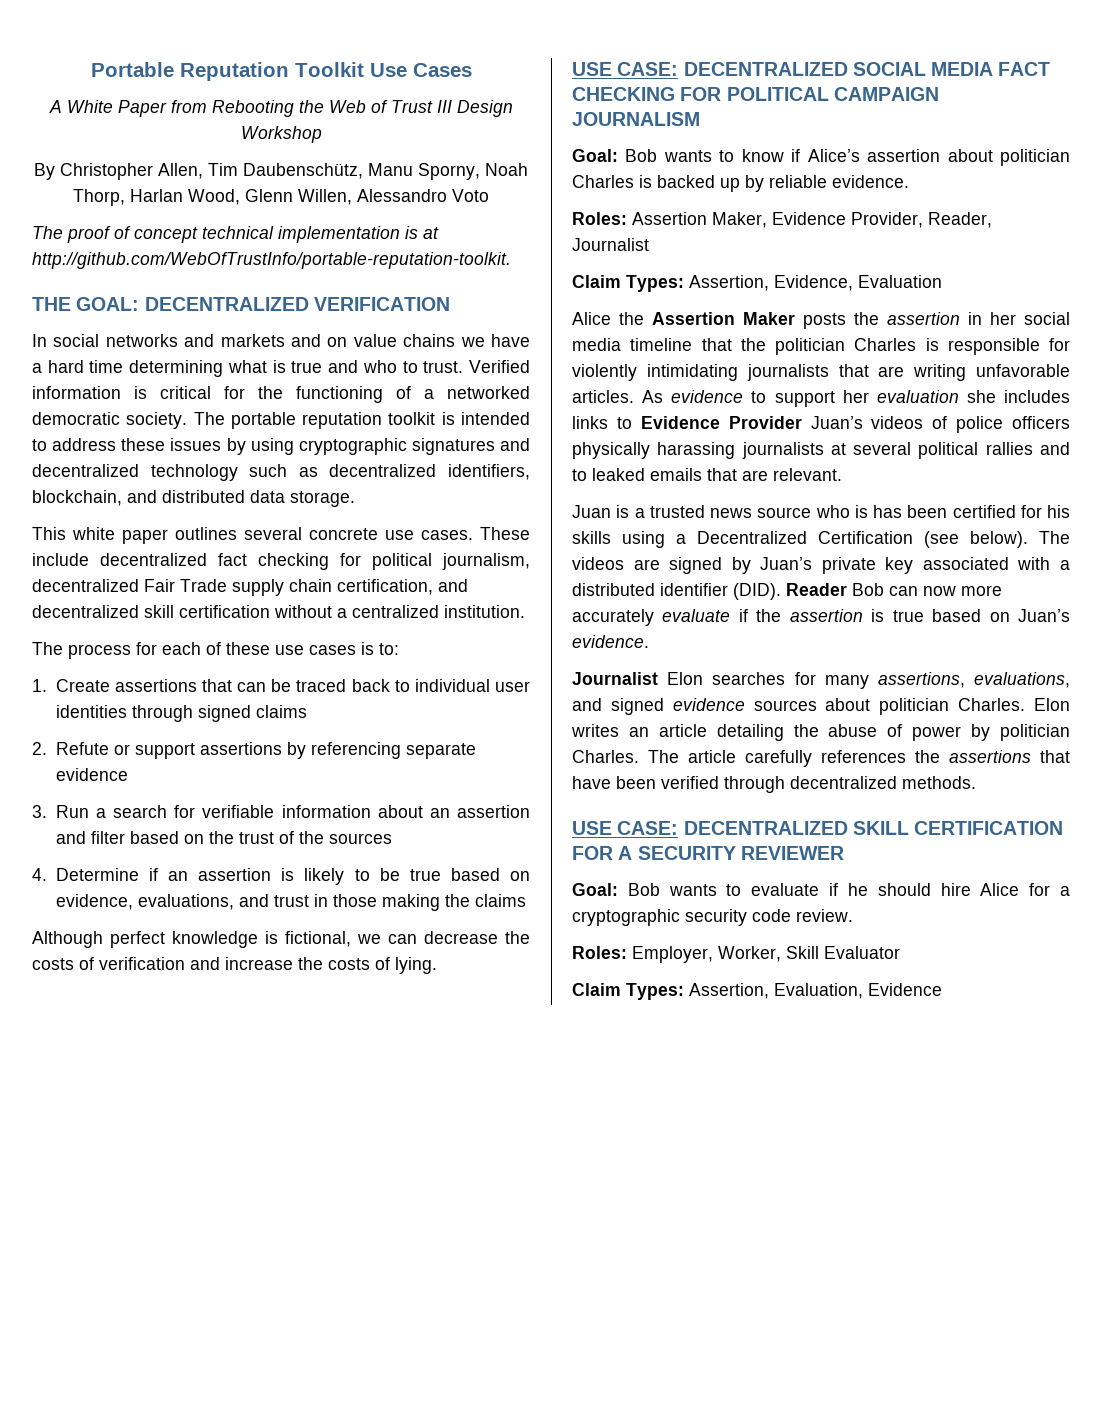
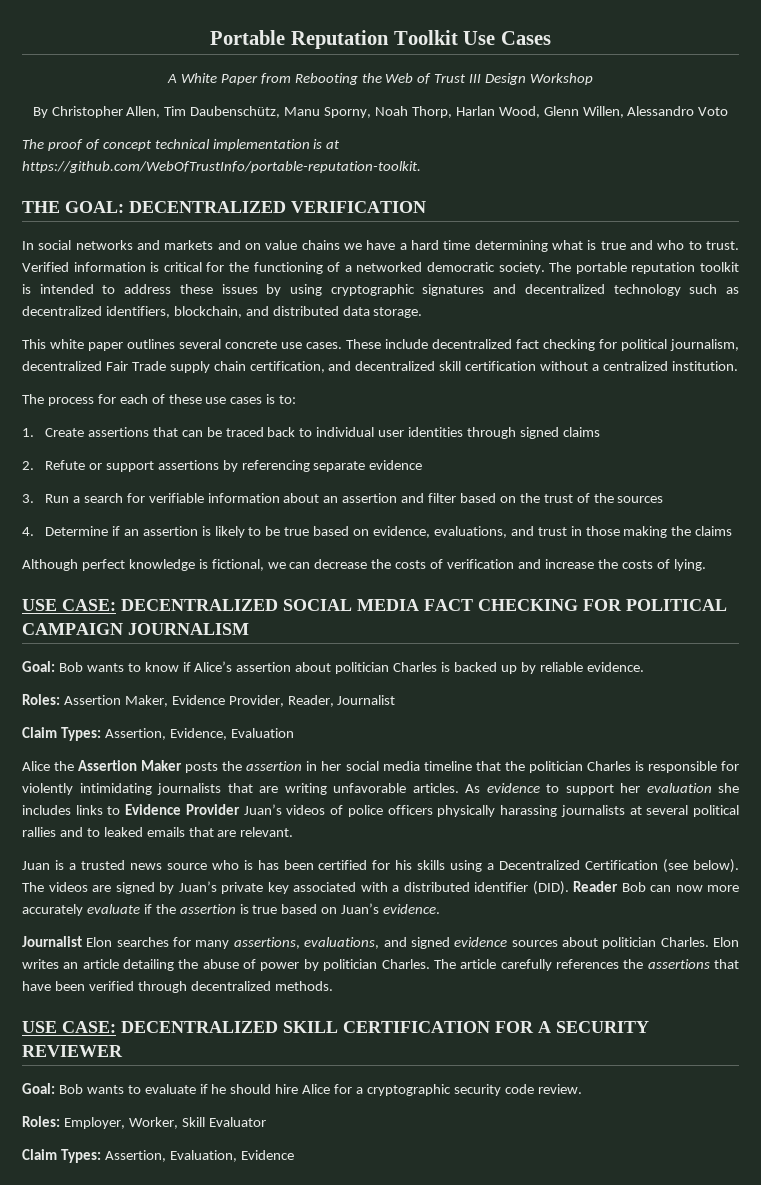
- The proof of concept technical implementation is at http://github.com/WebOfTrustInfo/portable-reputation-toolkit.
+ The proof of concept technical implementation is at https://github.com/WebOfTrustInfo/portable-reputation-toolkit.

